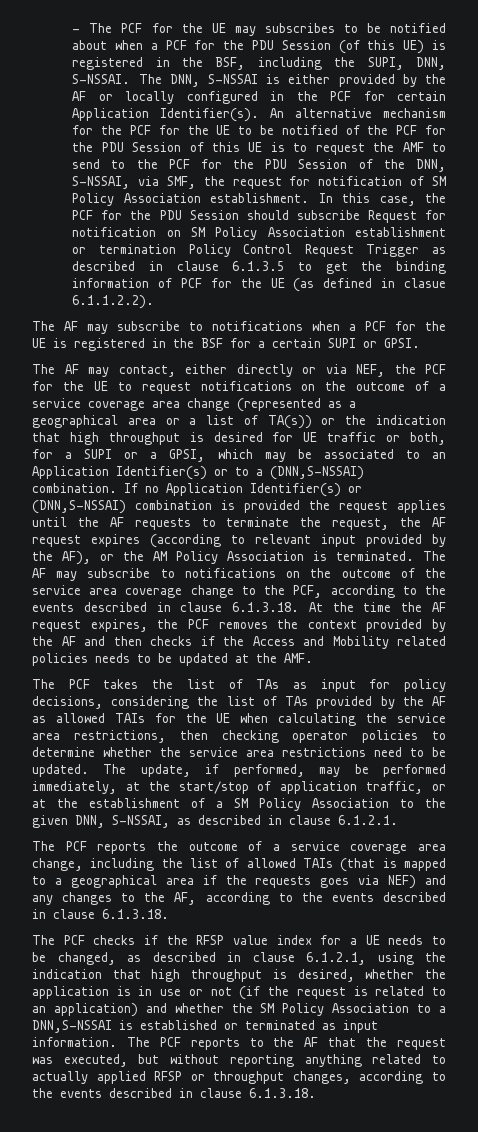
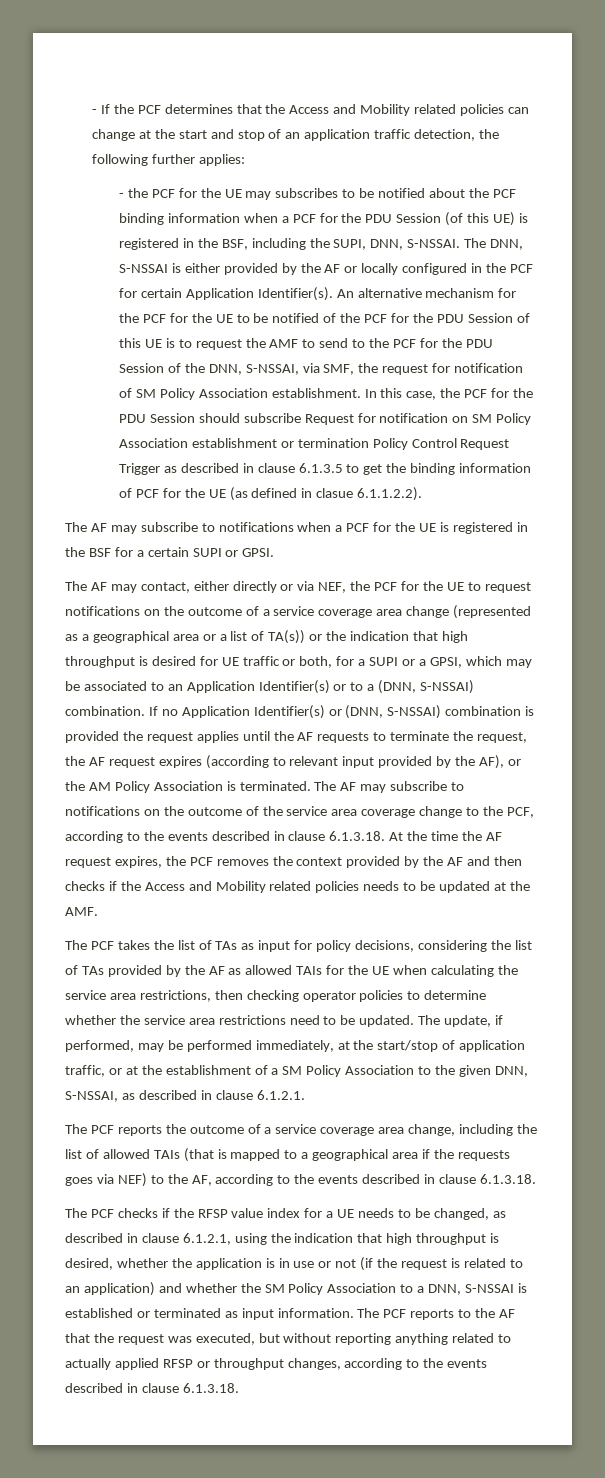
- - The PCF for the UE may subscribes to be notified about when a PCF for the PDU Session (of this UE) is registered in the BSF, including the SUPI, DNN, S-NSSAI.
+ - If the PCF determines that the Access and Mobility related policies can change at the start and stop of an application traffic detection, the following further applies:
+ - the PCF for the UE may subscribes to be notified about the PCF binding information when a PCF for the PDU Session (of this UE) is registered in the BSF, including the SUPI, DNN, S-NSSAI.
- The AF may contact, either directly or via NEF, the PCF for the UE to request notifications on the outcome of a service coverage area change (represented as a geographical area or a list of TA(s)) or the indication that high throughput is desired for UE traffic or both, for a SUPI or a GPSI, which may be associated to an Application Identifier(s) or to a (DNN,S-NSSAI) combination.
+ The AF may contact, either directly or via NEF, the PCF for the UE to request notifications on the outcome of a service coverage area change (represented as a geographical area or a list of TA(s)) or the indication that high throughput is desired for UE traffic or both, for a SUPI or a GPSI, which may be associated to an Application Identifier(s) or to a (DNN, S-NSSAI) combination.
- If no Application Identifier(s) or (DNN,S-NSSAI) combination is provided the request applies until the AF requests to terminate the request, the AF request expires (according to relevant input provided by the AF), or the AM Policy Association is terminated.
+ If no Application Identifier(s) or (DNN, S-NSSAI) combination is provided the request applies until the AF requests to terminate the request, the AF request expires (according to relevant input provided by the AF), or the AM Policy Association is terminated.
- The PCF reports the outcome of a service coverage area change, including the list of allowed TAIs (that is mapped to a geographical area if the requests goes via NEF) and any changes to the AF, according to the events described in clause 6.1.3.18.
+ The PCF reports the outcome of a service coverage area change, including the list of allowed TAIs (that is mapped to a geographical area if the requests goes via NEF) to the AF, according to the events described in clause 6.1.3.18.
- The PCF checks if the RFSP value index for a UE needs to be changed, as described in clause 6.1.2.1, using the indication that high throughput is desired, whether the application is in use or not (if the request is related to an application) and whether the SM Policy Association to a DNN,S-NSSAI is established or terminated as input information.
+ The PCF checks if the RFSP value index for a UE needs to be changed, as described in clause 6.1.2.1, using the indication that high throughput is desired, whether the application is in use or not (if the request is related to an application) and whether the SM Policy Association to a DNN, S-NSSAI is established or terminated as input information.

